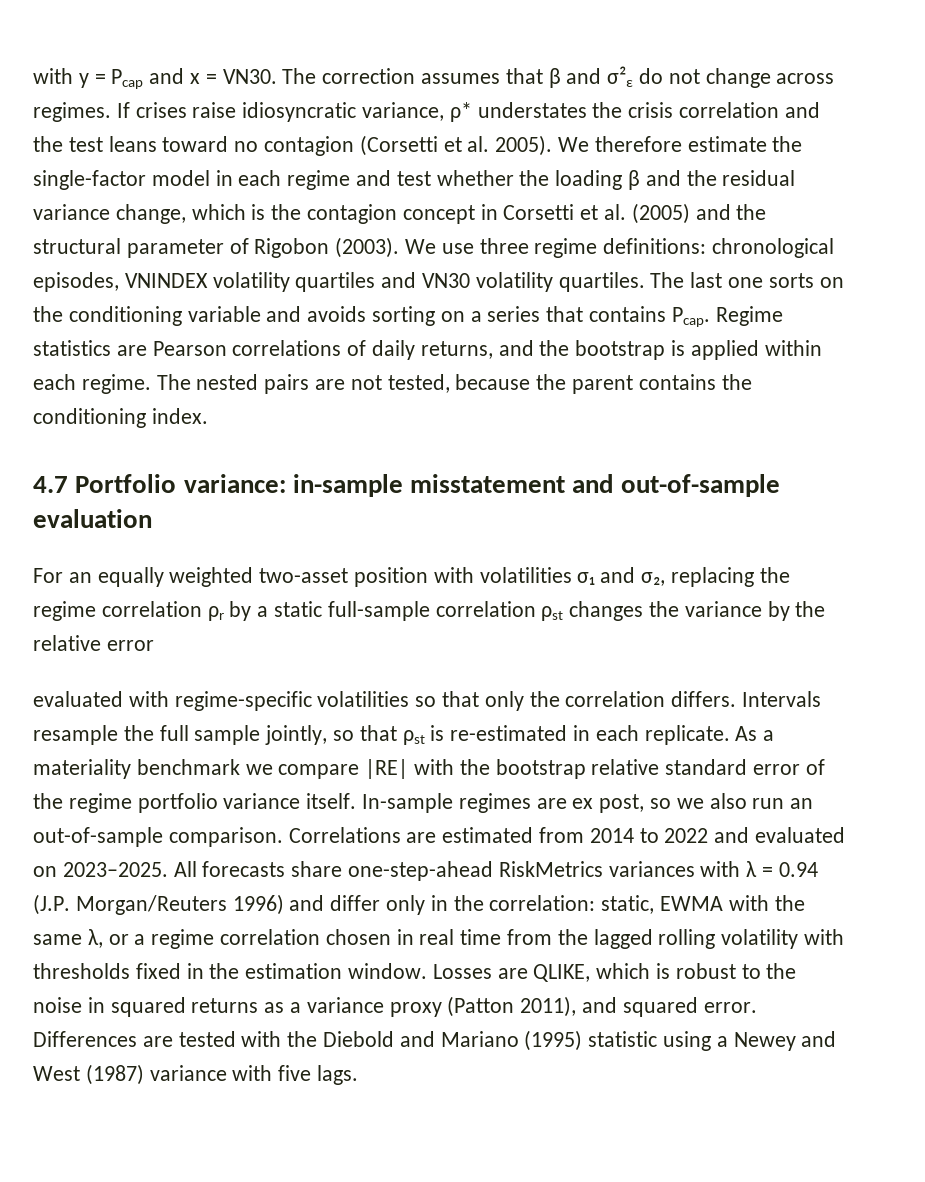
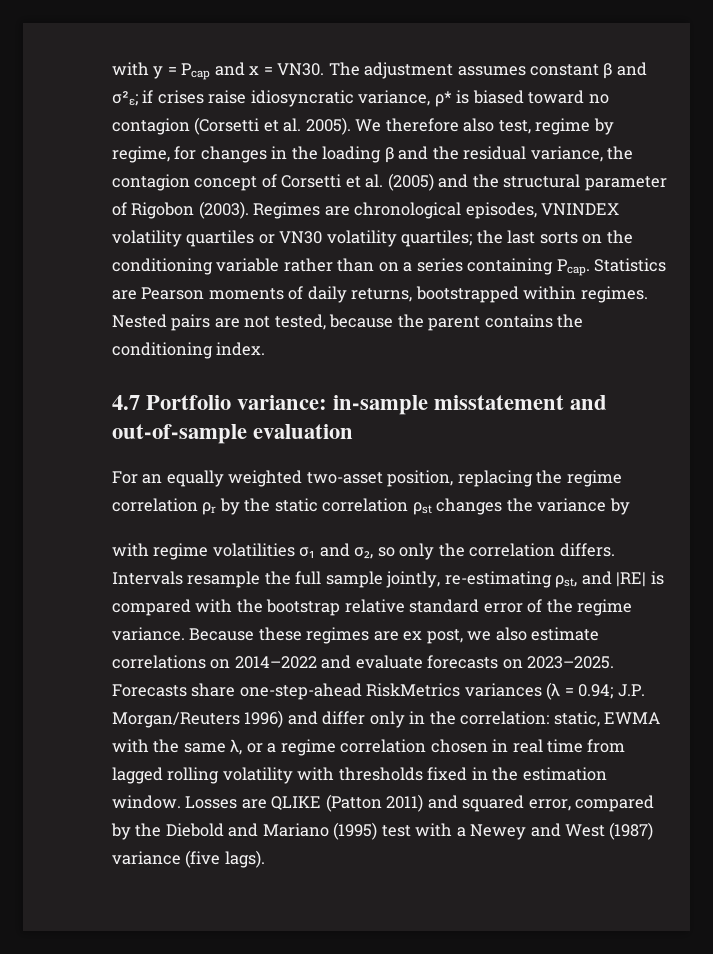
- The correction assumes that β and σ²ε do not change across regimes. If crises raise idiosyncratic variance, ρ* understates the crisis correlation and the test leans toward no contagion (Corsetti et al. 2005).
+ The adjustment assumes constant β and σ²ε; if crises raise idiosyncratic variance, ρ* is biased toward no contagion (Corsetti et al. 2005).
- We therefore estimate the single-factor model in each regime and test whether the loading β and the residual variance change, which is the contagion concept in Corsetti et al. (2005) and the structural parameter of Rigobon (2003).
+ We therefore also test, regime by regime, for changes in the loading β and the residual variance, the contagion concept of Corsetti et al. (2005) and the structural parameter of Rigobon (2003).
- We use three regime definitions: chronological episodes, VNINDEX volatility quartiles and VN30 volatility quartiles. The last one sorts on the conditioning variable and avoids sorting on a series that contains Pcap. Regime statistics are Pearson correlations of daily returns, and the bootstrap is applied within each regime. The nested pairs are not tested, because the parent contains the conditioning index.
+ Regimes are chronological episodes, VNINDEX volatility quartiles or VN30 volatility quartiles; the last sorts on the conditioning variable rather than on a series containing Pcap. Statistics are Pearson moments of daily returns, bootstrapped within regimes. Nested pairs are not tested, because the parent contains the conditioning index.
- For an equally weighted two-asset position with volatilities σ₁ and σ₂, replacing the regime correlation ρr by a static full-sample correlation ρst changes the variance by the relative error
- evaluated with regime-specific volatilities so that only the correlation differs.
+ For an equally weighted two-asset position, replacing the regime correlation ρr by the static correlation ρst changes the variance by
+ with regime volatilities σ₁ and σ₂, so only the correlation differs.
- Intervals resample the full sample jointly, so that ρst is re-estimated in each replicate. As a materiality benchmark we compare |RE| with the bootstrap relative standard error of the regime portfolio variance itself. In-sample regimes are ex post, so we also run an out-of-sample comparison. Correlations are estimated from 2014 to 2022 and evaluated on 2023–2025. All forecasts share one-step-ahead RiskMetrics variances with λ = 0.94 (J.P. Morgan/Reuters 1996) and differ only in the correlation: static, EWMA with the same λ, or a regime correlation chosen in real time from the lagged rolling volatility with thresholds fixed in the estimation window.
+ Intervals resample the full sample jointly, re-estimating ρst, and |RE| is compared with the bootstrap relative standard error of the regime variance. Because these regimes are ex post, we also estimate correlations on 2014–2022 and evaluate forecasts on 2023–2025. Forecasts share one-step-ahead RiskMetrics variances (λ = 0.94; J.P. Morgan/Reuters 1996) and differ only in the correlation: static, EWMA with the same λ, or a regime correlation chosen in real time from lagged rolling volatility with thresholds fixed in the estimation window.
- Losses are QLIKE, which is robust to the noise in squared returns as a variance proxy (Patton 2011), and squared error. Differences are tested with the Diebold and Mariano (1995) statistic using a Newey and West (1987) variance with five lags.
+ Losses are QLIKE (Patton 2011) and squared error, compared by the Diebold and Mariano (1995) test with a Newey and West (1987) variance (five lags).

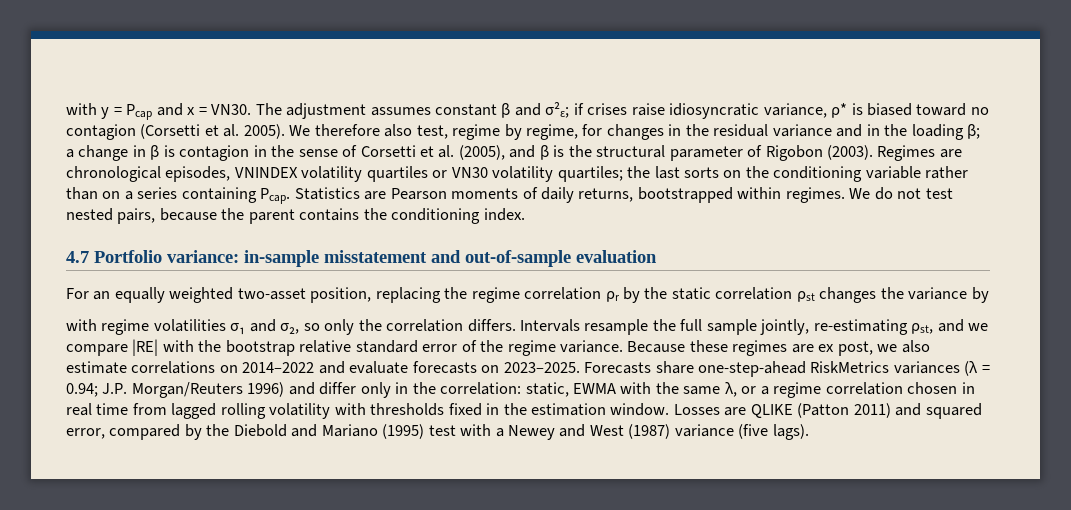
- We therefore also test, regime by regime, for changes in the loading β and the residual variance, the contagion concept of Corsetti et al. (2005) and the structural parameter of Rigobon (2003).
+ We therefore also test, regime by regime, for changes in the residual variance and in the loading β; a change in β is contagion in the sense of Corsetti et al. (2005), and β is the structural parameter of Rigobon (2003).
- Nested pairs are not tested, because the parent contains the conditioning index.
+ We do not test nested pairs, because the parent contains the conditioning index.
- Intervals resample the full sample jointly, re-estimating ρst, and |RE| is compared with the bootstrap relative standard error of the regime variance.
+ Intervals resample the full sample jointly, re-estimating ρst, and we compare |RE| with the bootstrap relative standard error of the regime variance.

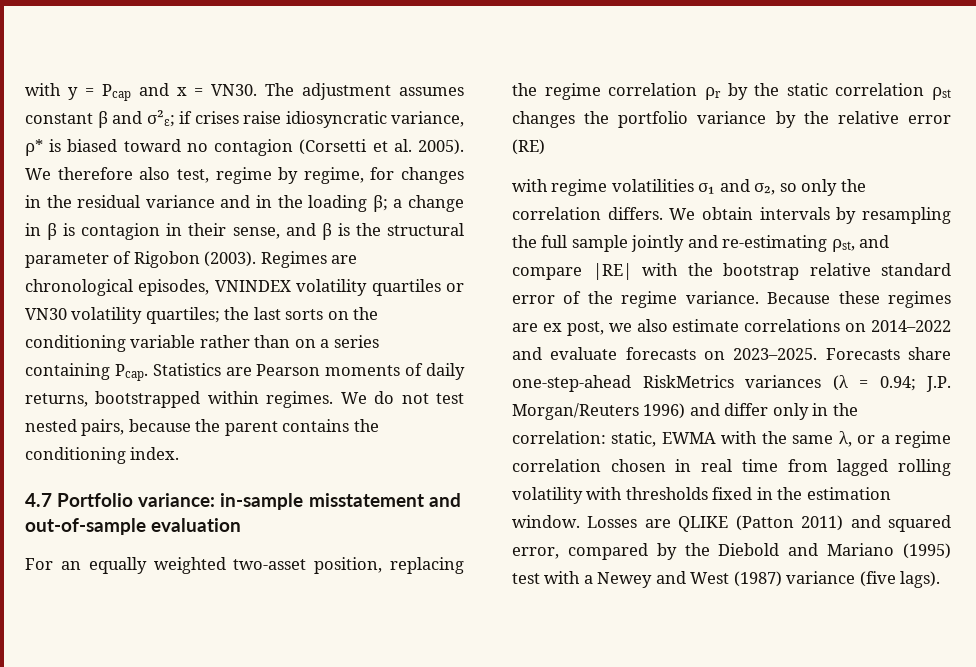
- We therefore also test, regime by regime, for changes in the residual variance and in the loading β; a change in β is contagion in the sense of Corsetti et al. (2005), and β is the structural parameter of Rigobon (2003).
+ We therefore also test, regime by regime, for changes in the residual variance and in the loading β; a change in β is contagion in their sense, and β is the structural parameter of Rigobon (2003).
- For an equally weighted two-asset position, replacing the regime correlation ρr by the static correlation ρst changes the variance by
+ For an equally weighted two-asset position, replacing the regime correlation ρr by the static correlation ρst changes the portfolio variance by the relative error (RE)
- Intervals resample the full sample jointly, re-estimating ρst, and we compare |RE| with the bootstrap relative standard error of the regime variance.
+ We obtain intervals by resampling the full sample jointly and re-estimating ρst, and compare |RE| with the bootstrap relative standard error of the regime variance.

